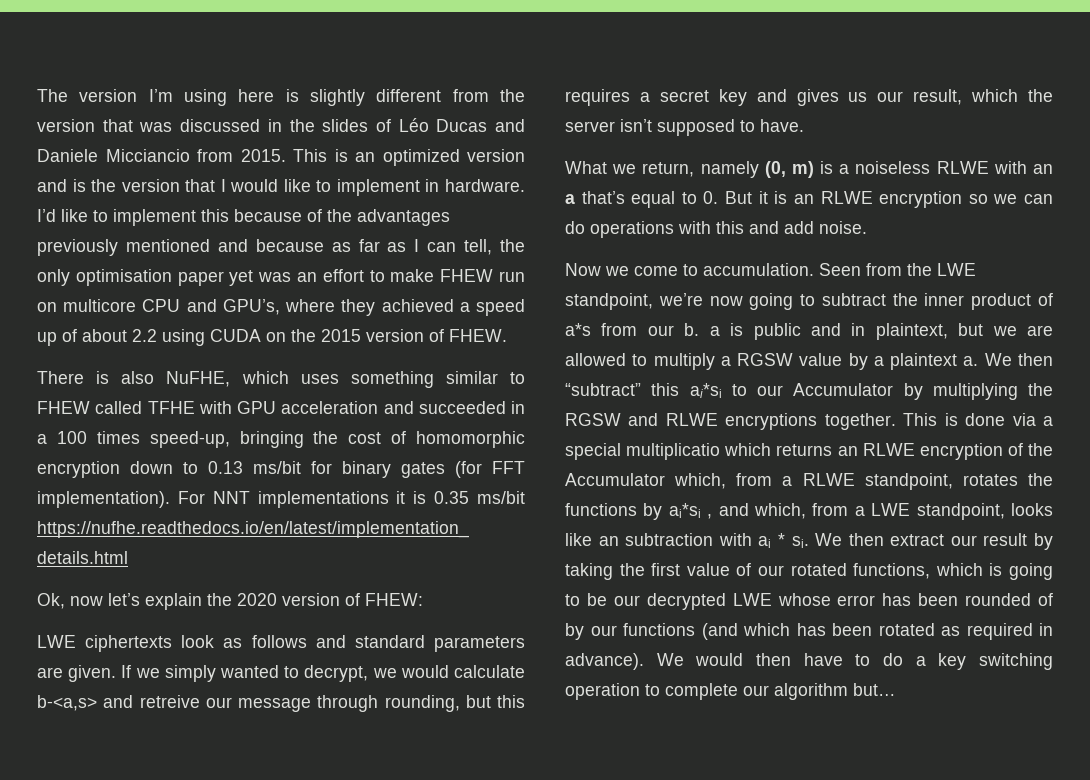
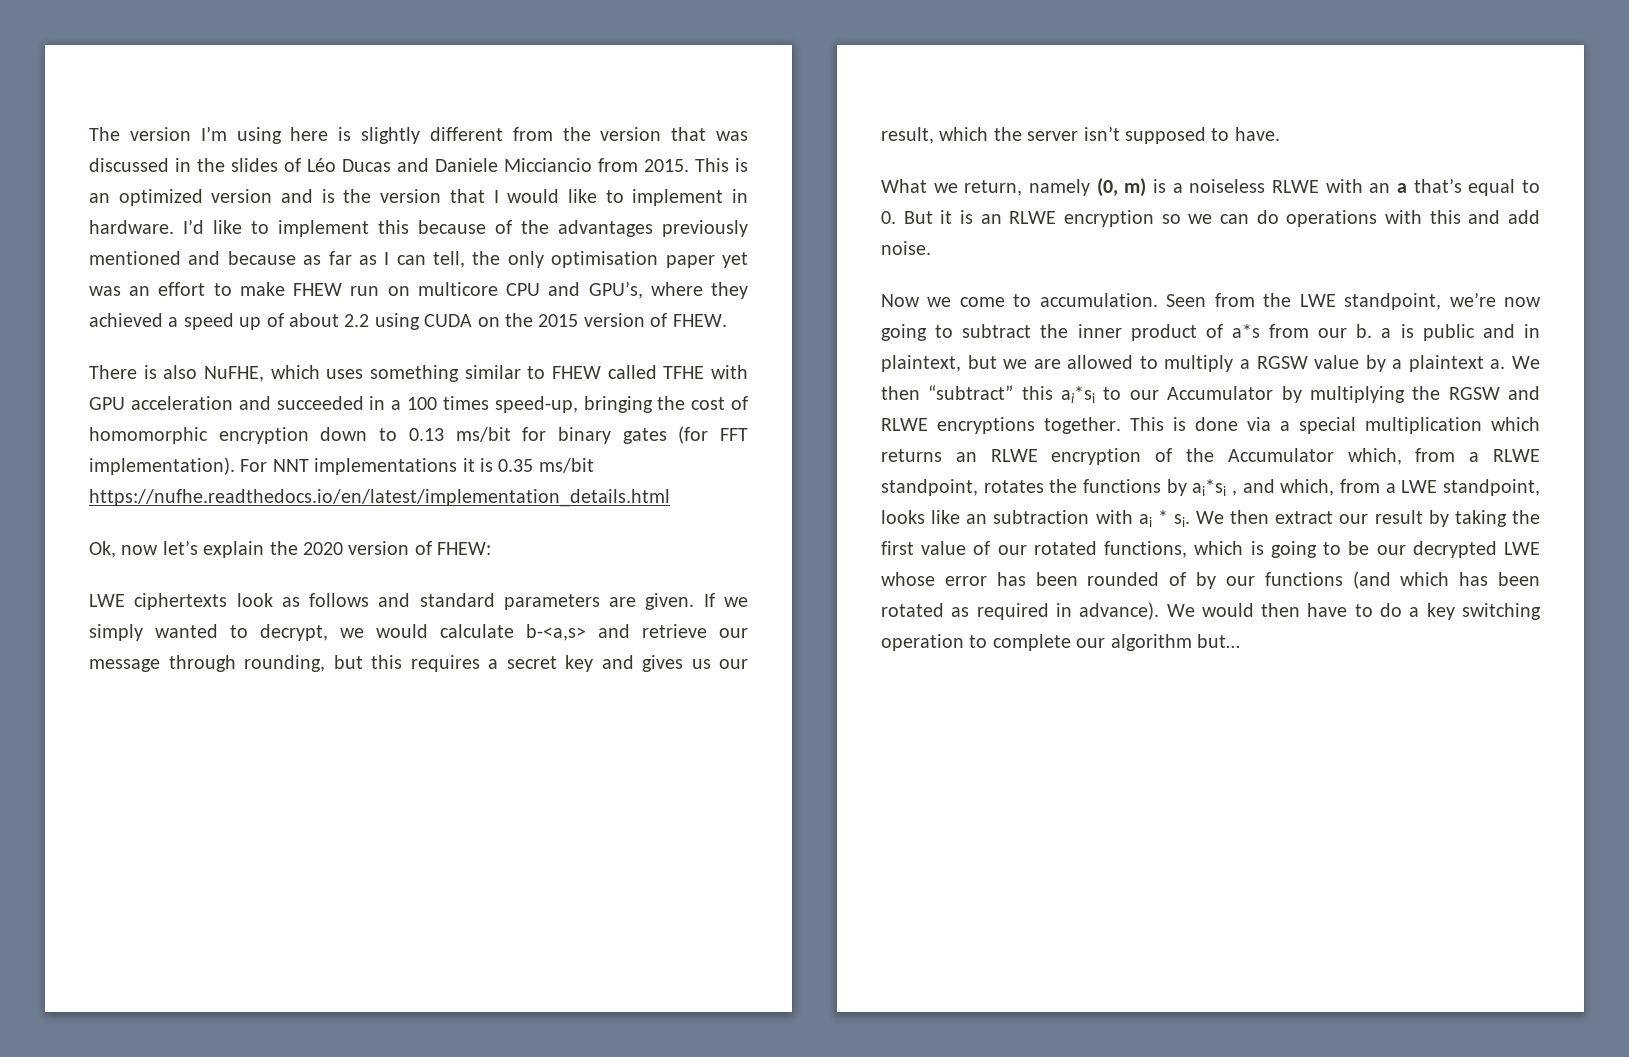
- If we simply wanted to decrypt, we would calculate b-<a,s> and retreive our message through rounding, but this requires a secret key and gives us our result, which the server isn’t supposed to have.
+ If we simply wanted to decrypt, we would calculate b-<a,s> and retrieve our message through rounding, but this requires a secret key and gives us our result, which the server isn’t supposed to have.
- This is done via a special multiplicatio which returns an RLWE encryption of the Accumulator which, from a RLWE standpoint, rotates the functions by ai*si , and which, from a LWE standpoint, looks like an subtraction with ai * si.
+ This is done via a special multiplication which returns an RLWE encryption of the Accumulator which, from a RLWE standpoint, rotates the functions by ai*si , and which, from a LWE standpoint, looks like an subtraction with ai * si.

